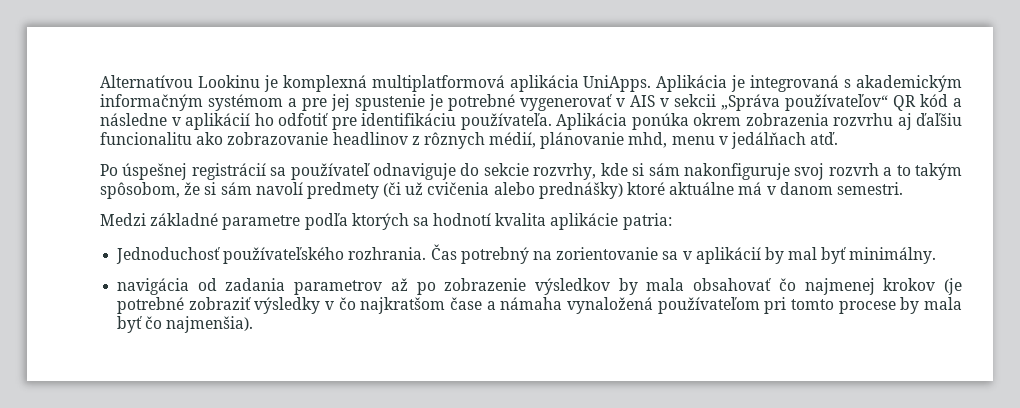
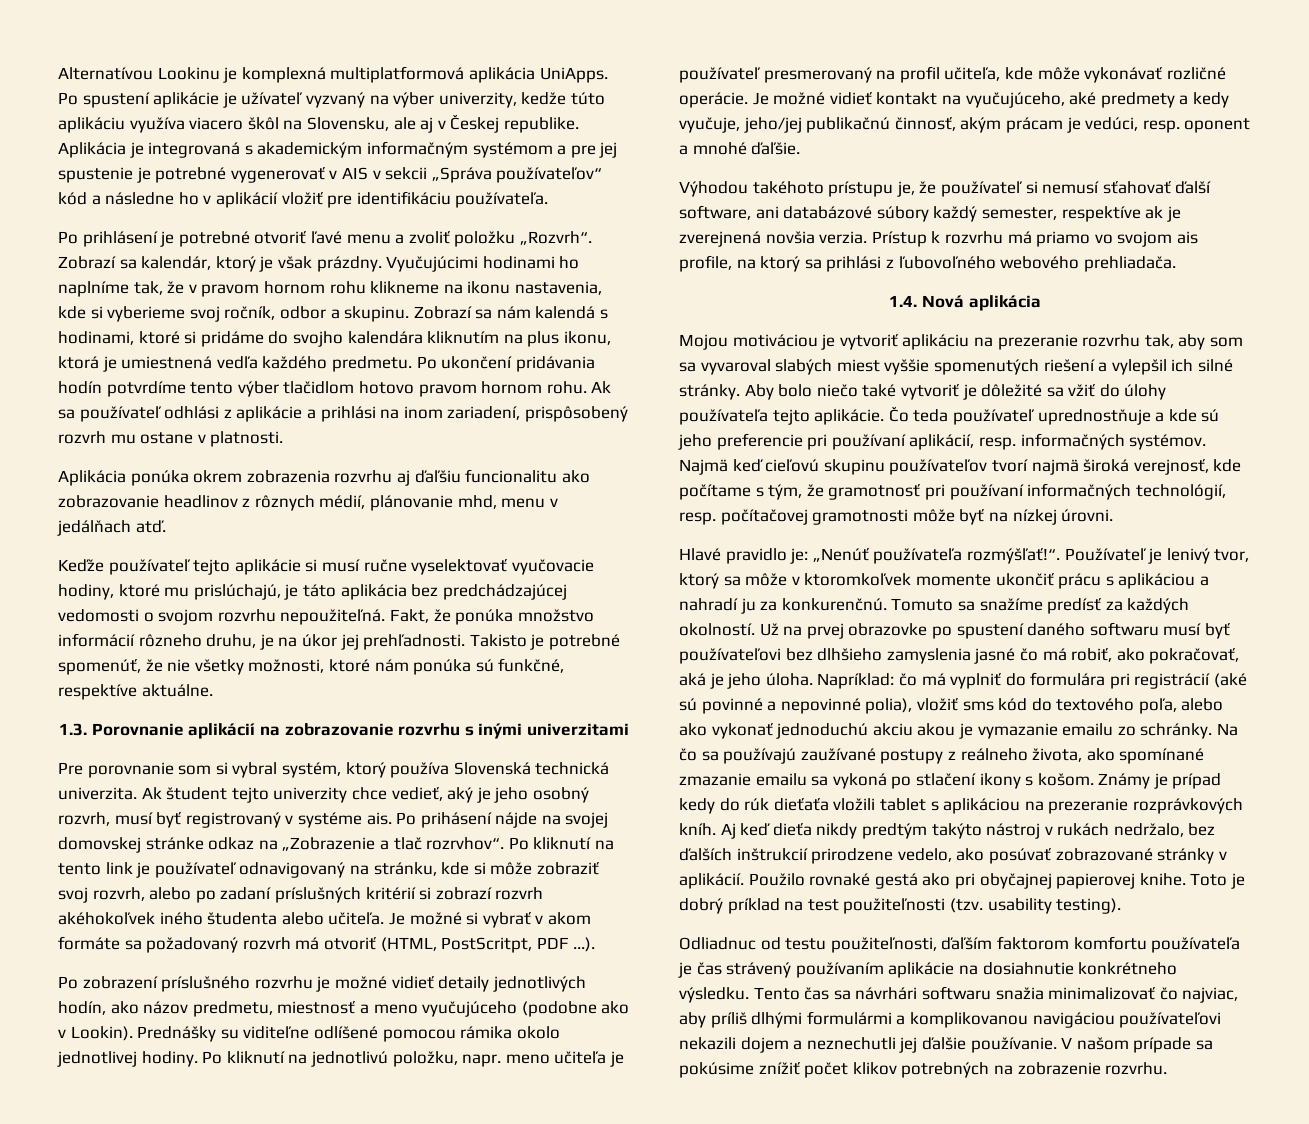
+ Po spustení aplikácie je užívateľ vyzvaný na výber univerzity, kedže túto aplikáciu využíva viacero škôl na Slovensku, ale aj v Českej republike.
- Aplikácia je integrovaná s akademickým informačným systémom a pre jej spustenie je potrebné vygenerovať v AIS v sekcii „Správa používateľov“ QR kód a následne v aplikácií ho odfotiť pre identifikáciu používateľa. Aplikácia ponúka okrem zobrazenia rozvrhu aj ďaľšiu funcionalitu ako zobrazovanie headlinov z rôznych médií, plánovanie mhd, menu v jedálňach atď.
+ Aplikácia je integrovaná s akademickým informačným systémom a pre jej spustenie je potrebné vygenerovať v AIS v sekcii „Správa používateľov“ kód a následne ho v aplikácií vložiť pre identifikáciu používateľa.
+ Po prihlásení je potrebné otvoriť ľavé menu a zvoliť položku „Rozvrh“. Zobrazí sa kalendár, ktorý je však prázdny. Vyučujúcimi hodinami ho naplníme tak, že v pravom hornom rohu klikneme na ikonu nastavenia, kde si vyberieme svoj ročník, odbor a skupinu. Zobrazí sa nám kalendá s hodinami, ktoré si pridáme do svojho kalendára kliknutím na plus ikonu, ktorá je umiestnená vedľa každého predmetu. Po ukončení pridávania hodín potvrdíme tento výber tlačidlom hotovo pravom hornom rohu. Ak sa používateľ odhlási z aplikácie a prihlási na inom zariadení, prispôsobený rozvrh mu ostane v platnosti.
+ Aplikácia ponúka okrem zobrazenia rozvrhu aj ďaľšiu funcionalitu ako zobrazovanie headlinov z rôznych médií, plánovanie mhd, menu v jedálňach atď.
- Po úspešnej registrácií sa používateľ odnaviguje do sekcie rozvrhy, kde si sám nakonfiguruje svoj rozvrh a to takým spôsobom, že si sám navolí predmety (či už cvičenia alebo prednášky) ktoré aktuálne má v danom semestri.
- Medzi základné parametre podľa ktorých sa hodnotí kvalita aplikácie patria:
- Jednoduchosť používateľského rozhrania. Čas potrebný na zorientovanie sa v aplikácií by mal byť minimálny.
- navigácia od zadania parametrov až po zobrazenie výsledkov by mala obsahovať čo najmenej krokov (je potrebné zobraziť výsledky v čo najkratšom čase a námaha vynaložená používateľom pri tomto procese by mala byť čo najmenšia).
+ Keďže používateľ tejto aplikácie si musí ručne vyselektovať vyučovacie hodiny, ktoré mu prislúchajú, je táto aplikácia bez predchádzajúcej vedomosti o svojom rozvrhu nepoužiteľná. Fakt, že ponúka množstvo informácií rôzneho druhu, je na úkor jej prehľadnosti. Takisto je potrebné spomenúť, že nie všetky možnosti, ktoré nám ponúka sú funkčné, respektíve aktuálne.
+ 1.3. Porovnanie aplikácií na zobrazovanie rozvrhu s inými univerzitami
+ Pre porovnanie som si vybral systém, ktorý používa Slovenská technická univerzita. Ak študent tejto univerzity chce vedieť, aký je jeho osobný rozvrh, musí byť registrovaný v systéme ais. Po prihásení nájde na svojej domovskej stránke odkaz na „Zobrazenie a tlač rozrvhov“. Po kliknutí na tento link je používateľ odnavigovaný na stránku, kde si môže zobraziť svoj rozvrh, alebo po zadaní príslušných kritérií si zobrazí rozvrh akéhokoľvek iného študenta alebo učiteľa. Je možné si vybrať v akom formáte sa požadovaný rozvrh má otvoriť (HTML, PostScritpt, PDF ...).
+ Po zobrazení príslušného rozvrhu je možné vidieť detaily jednotlivých hodín, ako názov predmetu, miestnosť a meno vyučujúceho (podobne ako v Lookin). Prednášky su viditeľne odlíšené pomocou rámika okolo jednotlivej hodiny. Po kliknutí na jednotlivú položku, napr. meno učiteľa je používateľ presmerovaný na profil učiteľa, kde môže vykonávať rozličné operácie. Je možné vidieť kontakt na vyučujúceho, aké predmety a kedy vyučuje, jeho/jej publikačnú činnosť, akým prácam je vedúci, resp. oponent a mnohé ďaľšie.
+ Výhodou takéhoto prístupu je, že používateľ si nemusí sťahovať ďalší software, ani databázové súbory každý semester, respektíve ak je zverejnená novšia verzia. Prístup k rozvrhu má priamo vo svojom ais profile, na ktorý sa prihlási z ľubovoľného webového prehliadača.
+ 1.4. Nová aplikácia
+ Mojou motiváciou je vytvoriť aplikáciu na prezeranie rozvrhu tak, aby som sa vyvaroval slabých miest vyššie spomenutých riešení a vylepšil ich silné stránky. Aby bolo niečo také vytvoriť je dôležité sa vžiť do úlohy používateľa tejto aplikácie. Čo teda používateľ uprednostňuje a kde sú jeho preferencie pri používaní aplikácií, resp. informačných systémov. Najmä keď cieľovú skupinu používateľov tvorí najmä široká verejnosť, kde počítame s tým, že gramotnosť pri používaní informačných technológií, resp. počítačovej gramotnosti môže byť na nízkej úrovni.
+ Hlavé pravidlo je: „Nenúť používateľa rozmýšľať!“. Používateľ je lenivý tvor, ktorý sa môže v ktoromkoľvek momente ukončiť prácu s aplikáciou a nahradí ju za konkurenčnú. Tomuto sa snažíme predísť za každých okolností. Už na prvej obrazovke po spustení daného softwaru musí byť používateľovi bez dlhšieho zamyslenia jasné čo má robiť, ako pokračovať, aká je jeho úloha. Napríklad: čo má vyplniť do formulára pri registrácií (aké sú povinné a nepovinné polia), vložiť sms kód do textového poľa, alebo ako vykonať jednoduchú akciu akou je vymazanie emailu zo schránky. Na čo sa používajú zaužívané postupy z reálneho života, ako spomínané zmazanie emailu sa vykoná po stlačení ikony s košom. Známy je prípad kedy do rúk dieťaťa vložili tablet s aplikáciou na prezeranie rozprávkových kníh. Aj keď dieťa nikdy predtým takýto nástroj v rukách nedržalo, bez ďalších inštrukcií prirodzene vedelo, ako posúvať zobrazované stránky v aplikácií. Použilo rovnaké gestá ako pri obyčajnej papierovej knihe. Toto je dobrý príklad na test použiteľnosti (tzv. usability testing).
+ Odliadnuc od testu použiteľnosti, ďaľším faktorom komfortu používateľa je čas strávený používaním aplikácie na dosiahnutie konkrétneho výsledku. Tento čas sa návrhári softwaru snažia minimalizovať čo najviac, aby príliš dlhými formulármi a komplikovanou navigáciou používateľovi nekazili dojem a neznechutli jej ďalšie používanie. V našom prípade sa pokúsime znížiť počet klikov potrebných na zobrazenie rozvrhu.

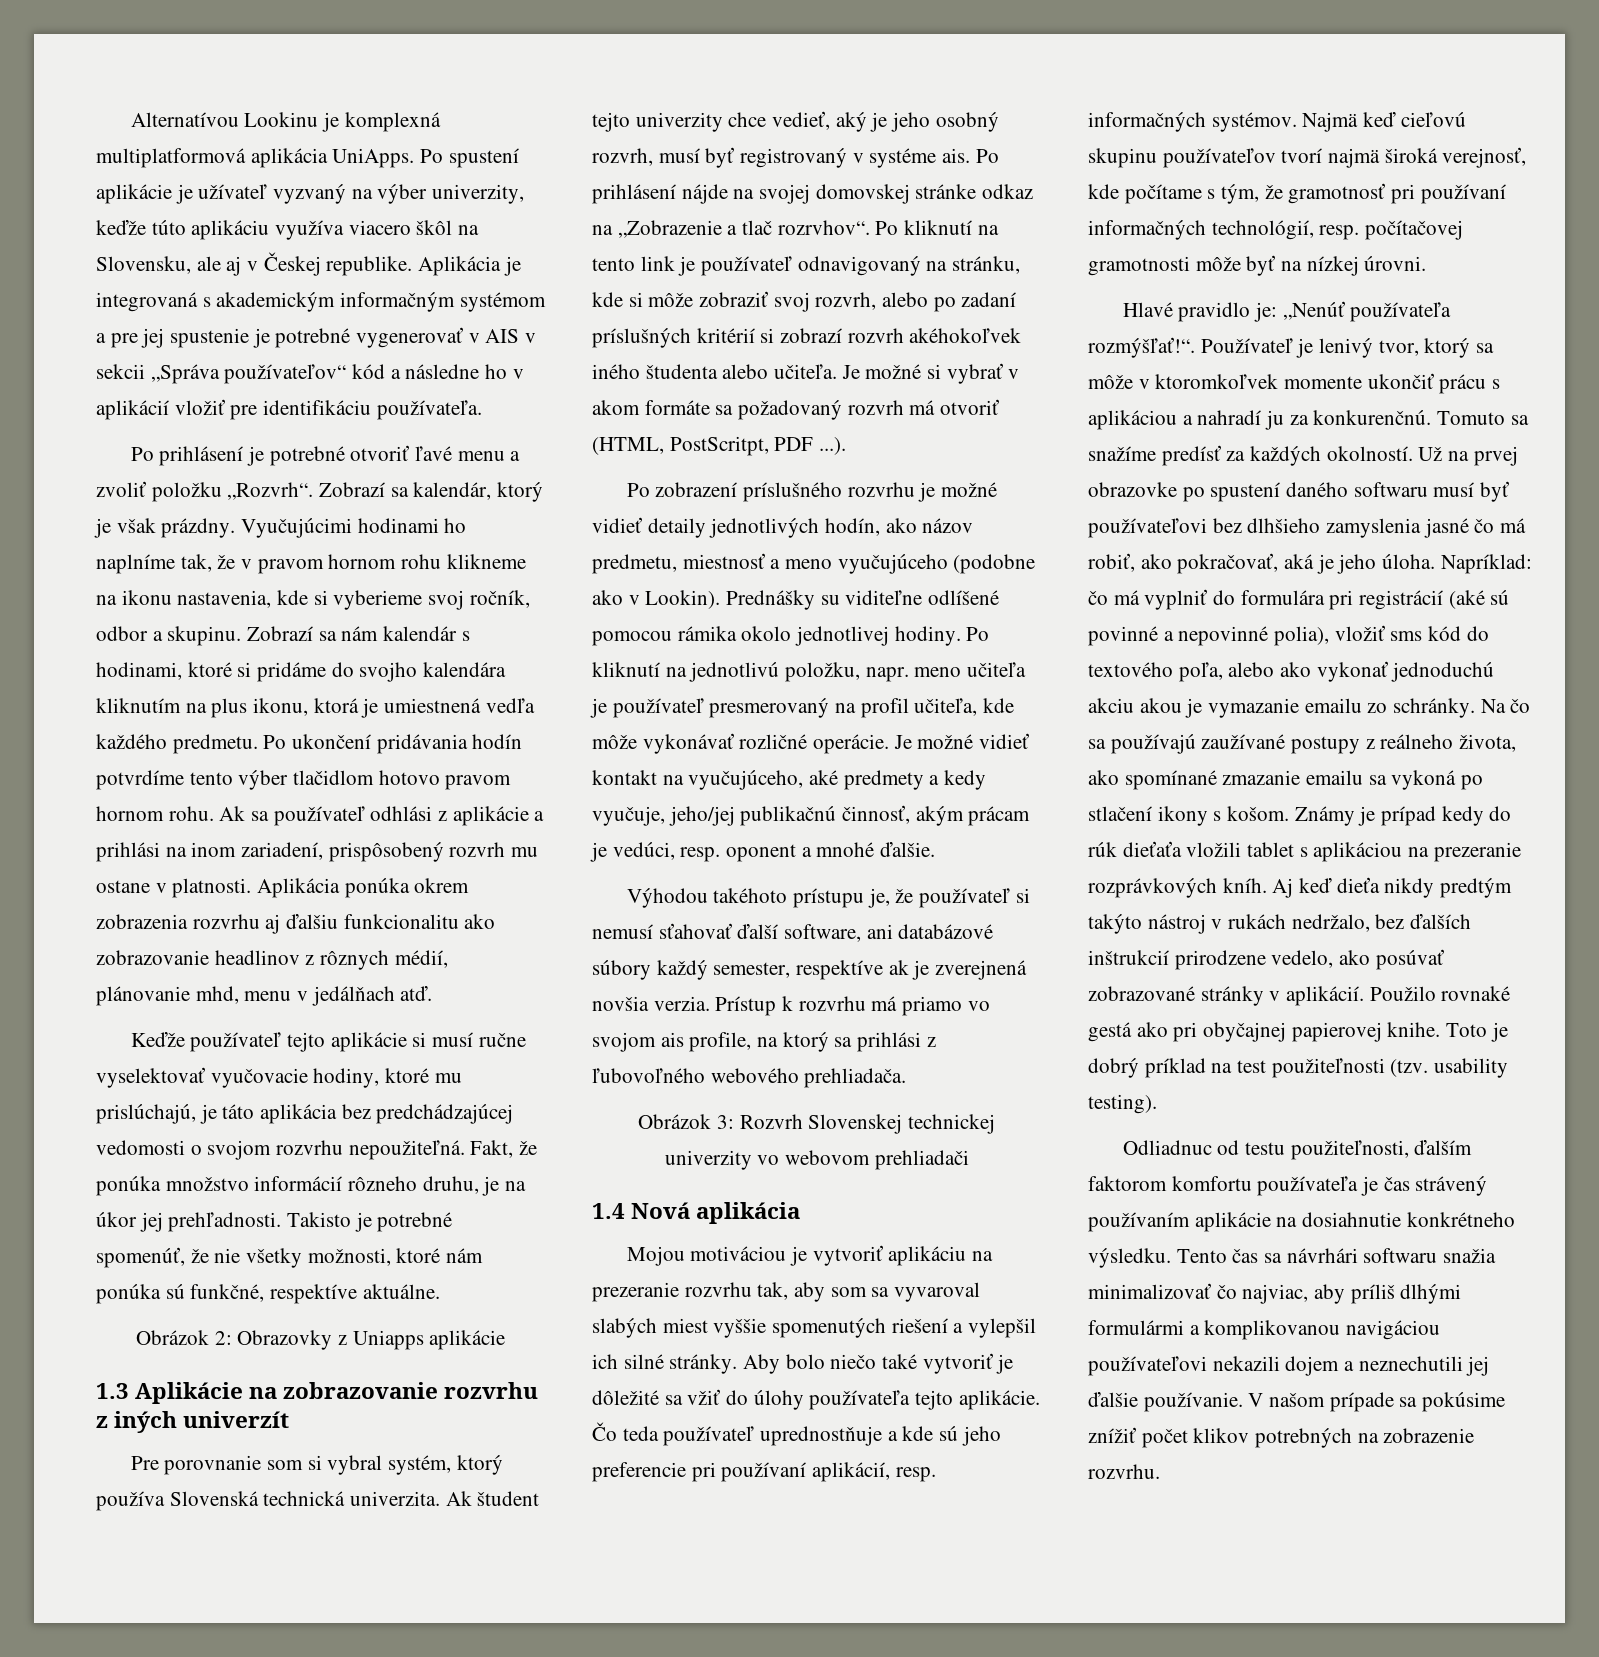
- Po spustení aplikácie je užívateľ vyzvaný na výber univerzity, kedže túto aplikáciu využíva viacero škôl na Slovensku, ale aj v Českej republike.
+ Po spustení aplikácie je užívateľ vyzvaný na výber univerzity, keďže túto aplikáciu využíva viacero škôl na Slovensku, ale aj v Českej republike.
- Zobrazí sa nám kalendá s hodinami, ktoré si pridáme do svojho kalendára kliknutím na plus ikonu, ktorá je umiestnená vedľa každého predmetu.
+ Zobrazí sa nám kalendár s hodinami, ktoré si pridáme do svojho kalendára kliknutím na plus ikonu, ktorá je umiestnená vedľa každého predmetu.
- Ak sa používateľ odhlási z aplikácie a prihlási na inom zariadení, prispôsobený rozvrh mu ostane v platnosti.
- Aplikácia ponúka okrem zobrazenia rozvrhu aj ďaľšiu funcionalitu ako zobrazovanie headlinov z rôznych médií, plánovanie mhd, menu v jedálňach atď.
+ Ak sa používateľ odhlási z aplikácie a prihlási na inom zariadení, prispôsobený rozvrh mu ostane v platnosti. Aplikácia ponúka okrem zobrazenia rozvrhu aj ďalšiu funkcionalitu ako zobrazovanie headlinov z rôznych médií, plánovanie mhd, menu v jedálňach atď.
- 1.3. Porovnanie aplikácií na zobrazovanie rozvrhu s inými univerzitami
+ Obrázok 2: Obrazovky z Uniapps aplikácie
+ 1.3 Aplikácie na zobrazovanie rozvrhu z iných univerzít
- Po prihásení nájde na svojej domovskej stránke odkaz na „Zobrazenie a tlač rozrvhov“.
+ Po prihlásení nájde na svojej domovskej stránke odkaz na „Zobrazenie a tlač rozrvhov“.
- Je možné vidieť kontakt na vyučujúceho, aké predmety a kedy vyučuje, jeho/jej publikačnú činnosť, akým prácam je vedúci, resp. oponent a mnohé ďaľšie.
+ Je možné vidieť kontakt na vyučujúceho, aké predmety a kedy vyučuje, jeho/jej publikačnú činnosť, akým prácam je vedúci, resp. oponent a mnohé ďalšie.
- 1.4. Nová aplikácia
+ Obrázok 3: Rozvrh Slovenskej technickej univerzity vo webovom prehliadači
+ 1.4 Nová aplikácia
- Odliadnuc od testu použiteľnosti, ďaľším faktorom komfortu používateľa je čas strávený používaním aplikácie na dosiahnutie konkrétneho výsledku.
+ Odliadnuc od testu použiteľnosti, ďalším faktorom komfortu používateľa je čas strávený používaním aplikácie na dosiahnutie konkrétneho výsledku.
- Tento čas sa návrhári softwaru snažia minimalizovať čo najviac, aby príliš dlhými formulármi a komplikovanou navigáciou používateľovi nekazili dojem a neznechutli jej ďalšie používanie.
+ Tento čas sa návrhári softwaru snažia minimalizovať čo najviac, aby príliš dlhými formulármi a komplikovanou navigáciou používateľovi nekazili dojem a neznechutili jej ďalšie používanie.

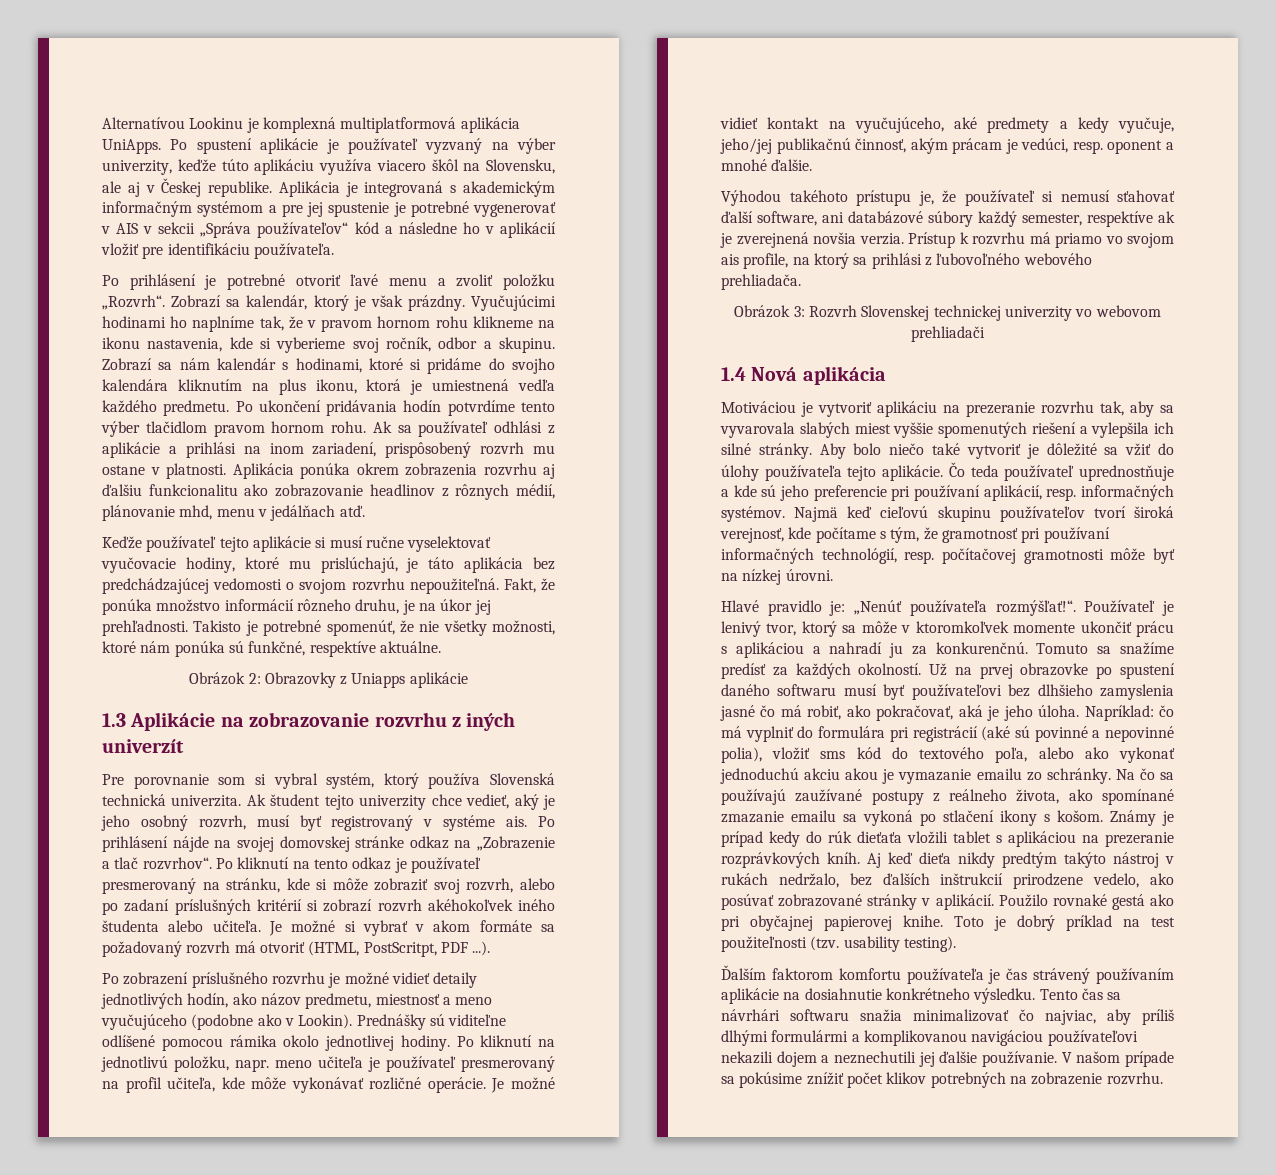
- Po spustení aplikácie je užívateľ vyzvaný na výber univerzity, keďže túto aplikáciu využíva viacero škôl na Slovensku, ale aj v Českej republike.
+ Po spustení aplikácie je používateľ vyzvaný na výber univerzity, keďže túto aplikáciu využíva viacero škôl na Slovensku, ale aj v Českej republike.
- Po ukončení pridávania hodín potvrdíme tento výber tlačidlom hotovo pravom hornom rohu.
+ Po ukončení pridávania hodín potvrdíme tento výber tlačidlom pravom hornom rohu.
- Po prihlásení nájde na svojej domovskej stránke odkaz na „Zobrazenie a tlač rozrvhov“.
+ Po prihlásení nájde na svojej domovskej stránke odkaz na „Zobrazenie a tlač rozvrhov“.
- Po kliknutí na tento link je používateľ odnavigovaný na stránku, kde si môže zobraziť svoj rozvrh, alebo po zadaní príslušných kritérií si zobrazí rozvrh akéhokoľvek iného študenta alebo učiteľa.
+ Po kliknutí na tento odkaz je používateľ presmerovaný na stránku, kde si môže zobraziť svoj rozvrh, alebo po zadaní príslušných kritérií si zobrazí rozvrh akéhokoľvek iného študenta alebo učiteľa.
- Prednášky su viditeľne odlíšené pomocou rámika okolo jednotlivej hodiny.
+ Prednášky sú viditeľne odlíšené pomocou rámika okolo jednotlivej hodiny.
- Mojou motiváciou je vytvoriť aplikáciu na prezeranie rozvrhu tak, aby som sa vyvaroval slabých miest vyššie spomenutých riešení a vylepšil ich silné stránky.
+ Motiváciou je vytvoriť aplikáciu na prezeranie rozvrhu tak, aby sa vyvarovala slabých miest vyššie spomenutých riešení a vylepšila ich silné stránky.
- Najmä keď cieľovú skupinu používateľov tvorí najmä široká verejnosť, kde počítame s tým, že gramotnosť pri používaní informačných technológií, resp. počítačovej gramotnosti môže byť na nízkej úrovni.
+ Najmä keď cieľovú skupinu používateľov tvorí široká verejnosť, kde počítame s tým, že gramotnosť pri používaní informačných technológií, resp. počítačovej gramotnosti môže byť na nízkej úrovni.
- Odliadnuc od testu použiteľnosti, ďalším faktorom komfortu používateľa je čas strávený používaním aplikácie na dosiahnutie konkrétneho výsledku.
+ Ďalším faktorom komfortu používateľa je čas strávený používaním aplikácie na dosiahnutie konkrétneho výsledku.

